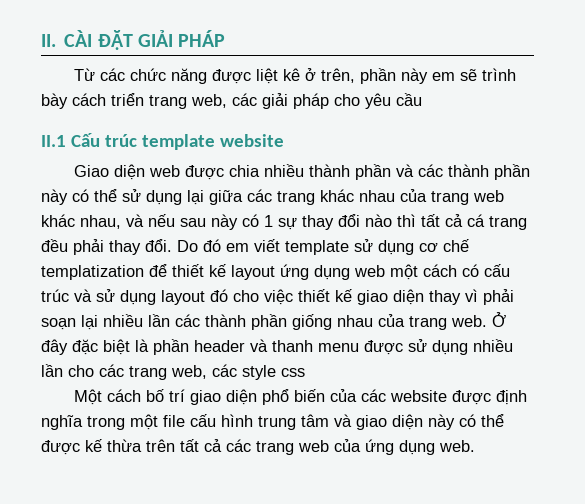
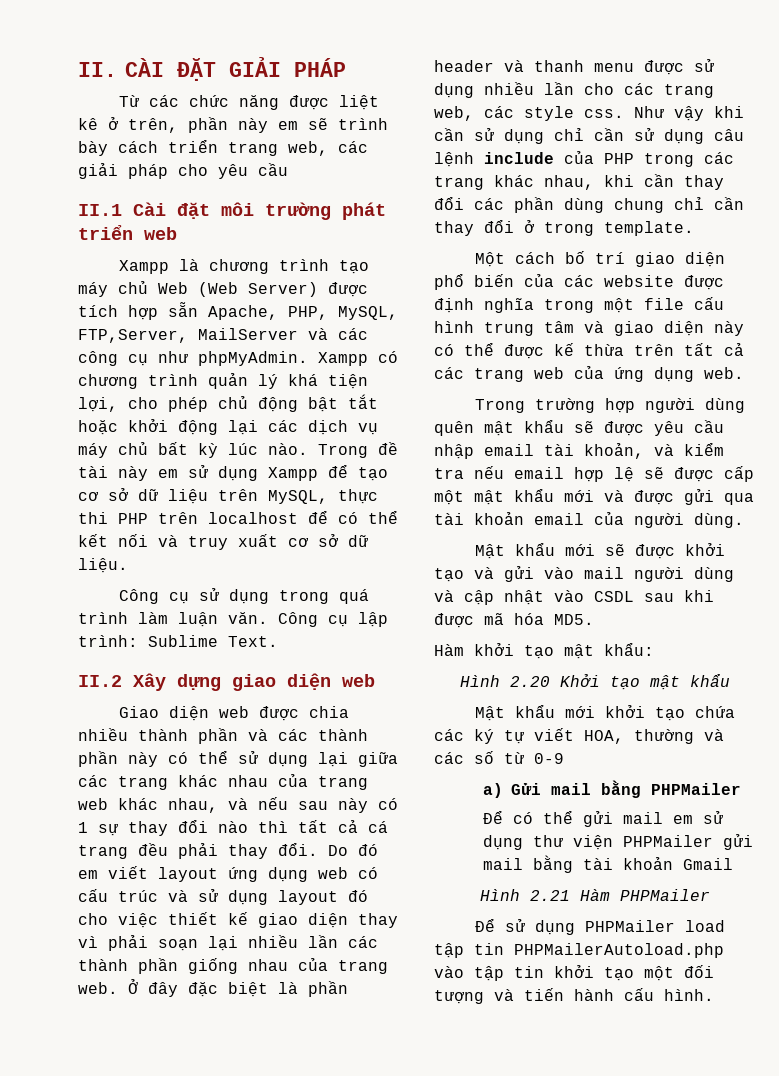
- II.1 Cấu trúc template website
+ II.1 Cài đặt môi trường phát triển web
+ Xampp là chương trình tạo máy chủ Web (Web Server) được tích hợp sẵn Apache, PHP, MySQL, FTP,Server, MailServer và các công cụ như phpMyAdmin. Xampp có chương trình quản lý khá tiện lợi, cho phép chủ động bật tắt hoặc khởi động lại các dịch vụ máy chủ bất kỳ lúc nào. Trong đề tài này em sử dụng Xampp để tạo cơ sở dữ liệu trên MySQL, thực thi PHP trên localhost để có thể kết nối và truy xuất cơ sở dữ liệu.
+ Công cụ sử dụng trong quá trình làm luận văn. Công cụ lập trình: Sublime Text.
+ II.2 Xây dựng giao diện web
- Do đó em viết template sử dụng cơ chế templatization để thiết kế layout ứng dụng web một cách có cấu trúc và sử dụng layout đó cho việc thiết kế giao diện thay vì phải soạn lại nhiều lần các thành phần giống nhau của trang web.
+ Do đó em viết layout ứng dụng web có cấu trúc và sử dụng layout đó cho việc thiết kế giao diện thay vì phải soạn lại nhiều lần các thành phần giống nhau của trang web.
- Ở đây đặc biệt là phần header và thanh menu được sử dụng nhiều lần cho các trang web, các style css
+ Ở đây đặc biệt là phần header và thanh menu được sử dụng nhiều lần cho các trang web, các style css. Như vậy khi cần sử dụng chỉ cần sử dụng câu lệnh include của PHP trong các trang khác nhau, khi cần thay đổi các phần dùng chung chỉ cần thay đổi ở trong template.
+ Trong trường hợp người dùng quên mật khẩu sẽ được yêu cầu nhập email tài khoản, và kiểm tra nếu email hợp lệ sẽ được cấp một mật khẩu mới và được gửi qua tài khoản email của người dùng.
+ Mật khẩu mới sẽ được khởi tạo và gửi vào mail người dùng và cập nhật vào CSDL sau khi được mã hóa MD5.
+ Hàm khởi tạo mật khẩu:
+ Hình 2.20 Khởi tạo mật khẩu
+ Mật khẩu mới khởi tạo chứa các ký tự viết HOA, thường và các số từ 0-9
+ a) Gửi mail bằng PHPMailer
+ Để có thể gửi mail em sử dụng thư viện PHPMailer gửi mail bằng tài khoản Gmail
+ Hình 2.21 Hàm PHPMailer
+ Để sử dụng PHPMailer load tập tin PHPMailerAutoload.php vào tập tin khởi tạo một đối tượng và tiến hành cấu hình.

